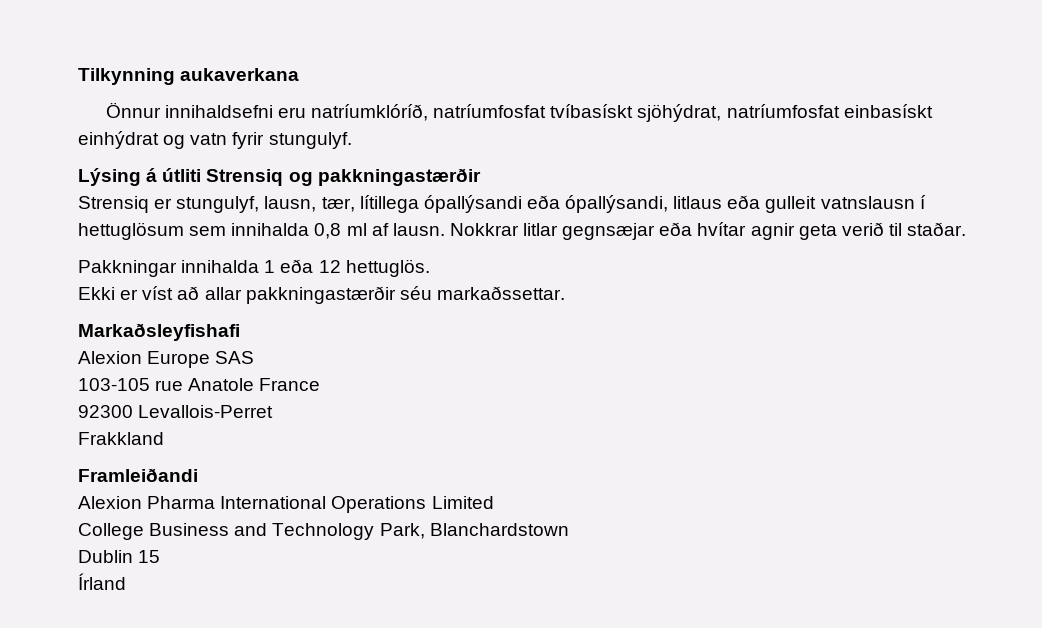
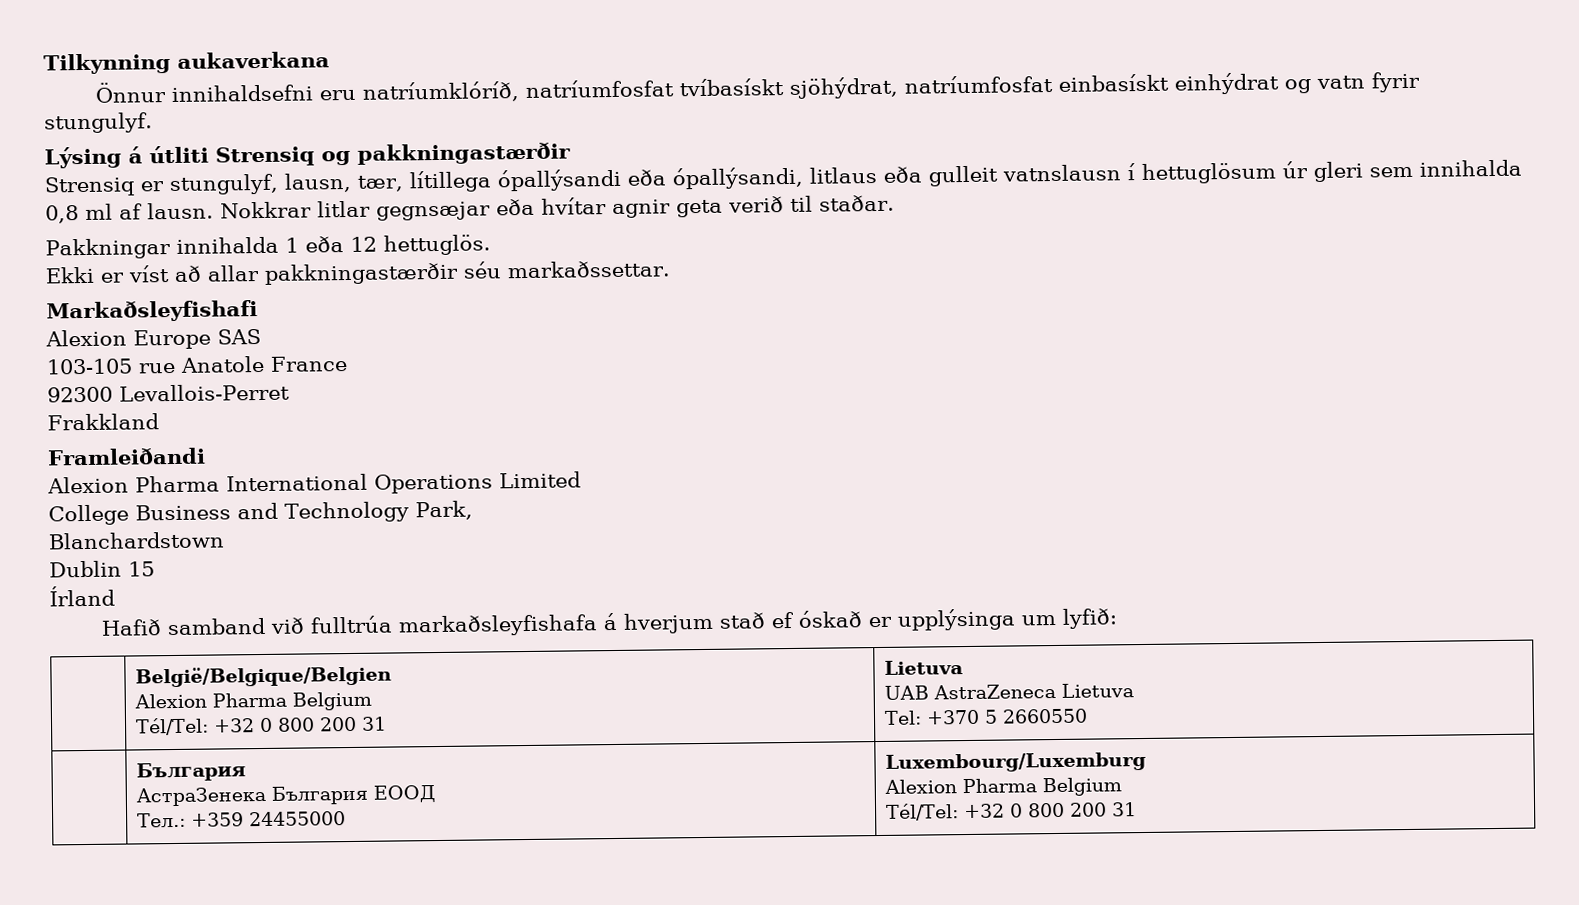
- Strensiq er stungulyf, lausn, tær, lítillega ópallýsandi eða ópallýsandi, litlaus eða gulleit vatnslausn í hettuglösum sem innihalda 0,8 ml af lausn.
+ Strensiq er stungulyf, lausn, tær, lítillega ópallýsandi eða ópallýsandi, litlaus eða gulleit vatnslausn í hettuglösum úr gleri sem innihalda 0,8 ml af lausn.
- College Business and Technology Park, Blanchardstown
+ College Business and Technology Park,
+ Blanchardstown
+ Hafið samband við fulltrúa markaðsleyfishafa á hverjum stað ef óskað er upplýsinga um lyfið:
+ | België/Belgique/Belgien
+ Alexion Pharma Belgium
+ Tél/Tel: +32 0 800 200 31 | Lietuva
+ UAB AstraZeneca Lietuva
+ Tel: +370 5 2660550
+ | България
+ АстраЗенека България ЕООД
+ Teл.: +359 24455000 | Luxembourg/Luxemburg
+ Alexion Pharma Belgium
+ Tél/Tel: +32 0 800 200 31

